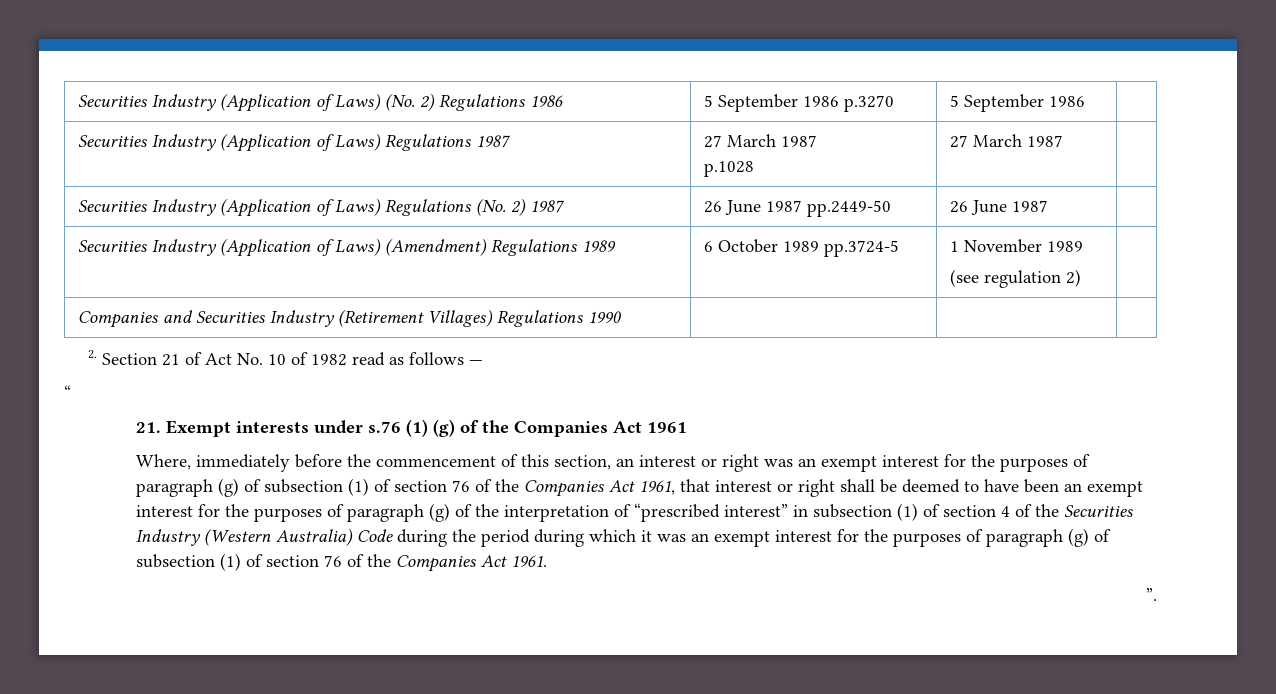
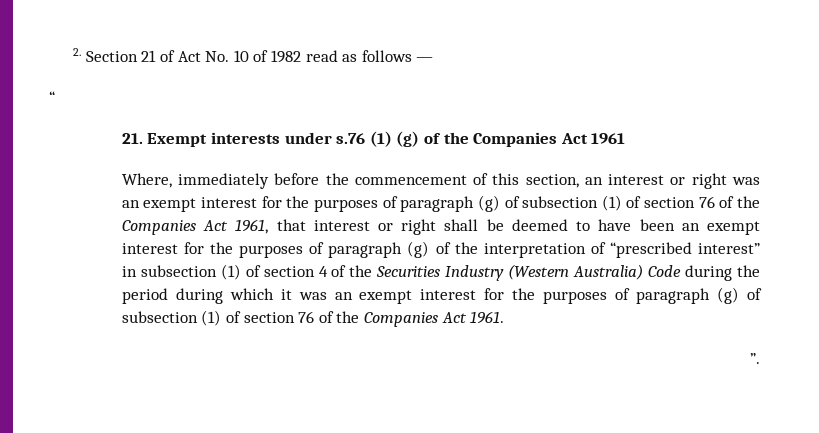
- Securities Industry (Application of Laws) (No. 2) Regulations 1986 | 5 September 1986 p.3270 | 5 September 1986 |
- Securities Industry (Application of Laws) Regulations 1987 | 27 March 1987
- p.1028 | 27 March 1987 |
- Securities Industry (Application of Laws) Regulations (No. 2) 1987 | 26 June 1987 pp.2449-50 | 26 June 1987 |
- Securities Industry (Application of Laws) (Amendment) Regulations 1989 | 6 October 1989 pp.3724-5 | 1 November 1989
- (see regulation 2) |
- Companies and Securities Industry (Retirement Villages) Regulations 1990 | | |

